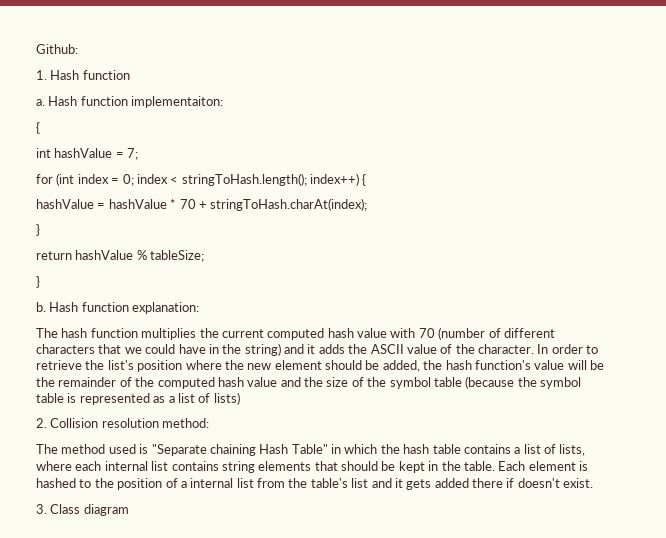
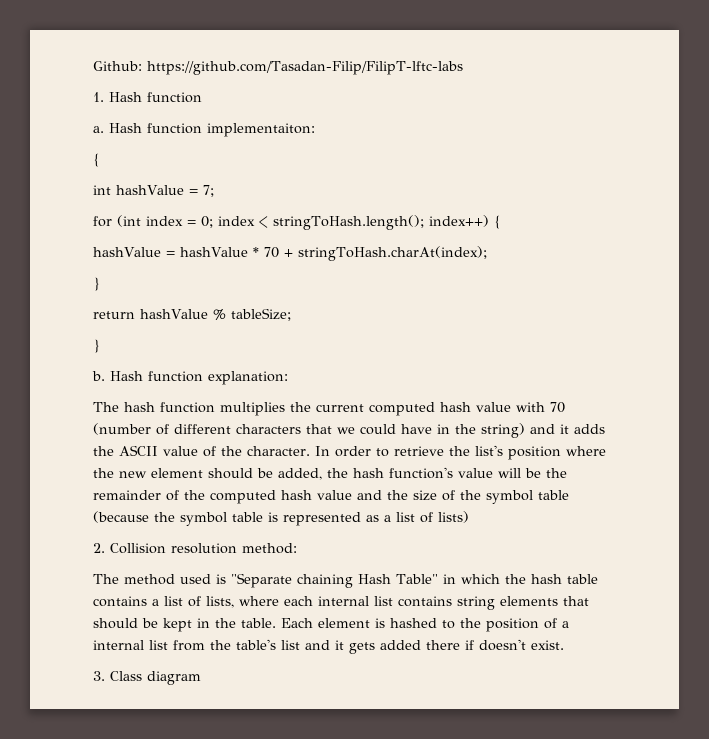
- Github:
+ Github: https://github.com/Tasadan-Filip/FilipT-lftc-labs

